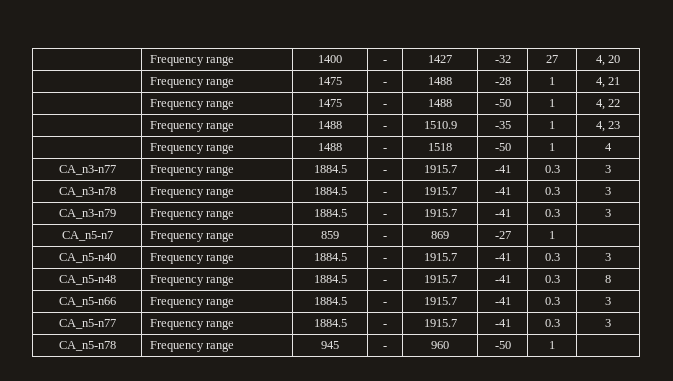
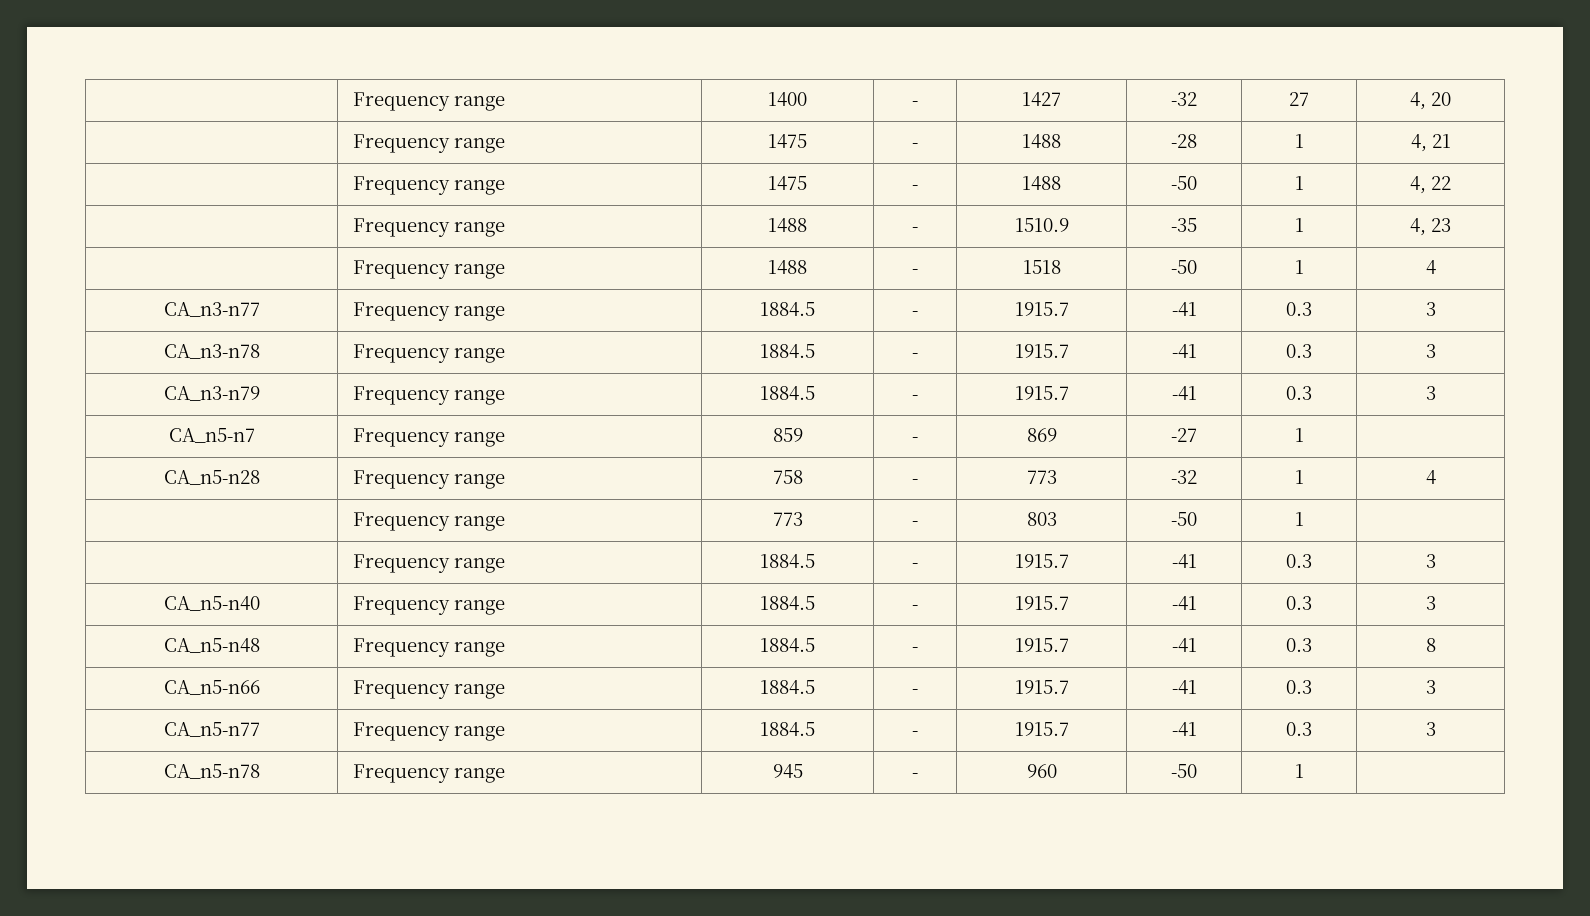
+ CA_n5-n28 | Frequency range | 758 | - | 773 | -32 | 1 | 4
+ | Frequency range | 773 | - | 803 | -50 | 1 |
+ | Frequency range | 1884.5 | - | 1915.7 | -41 | 0.3 | 3

